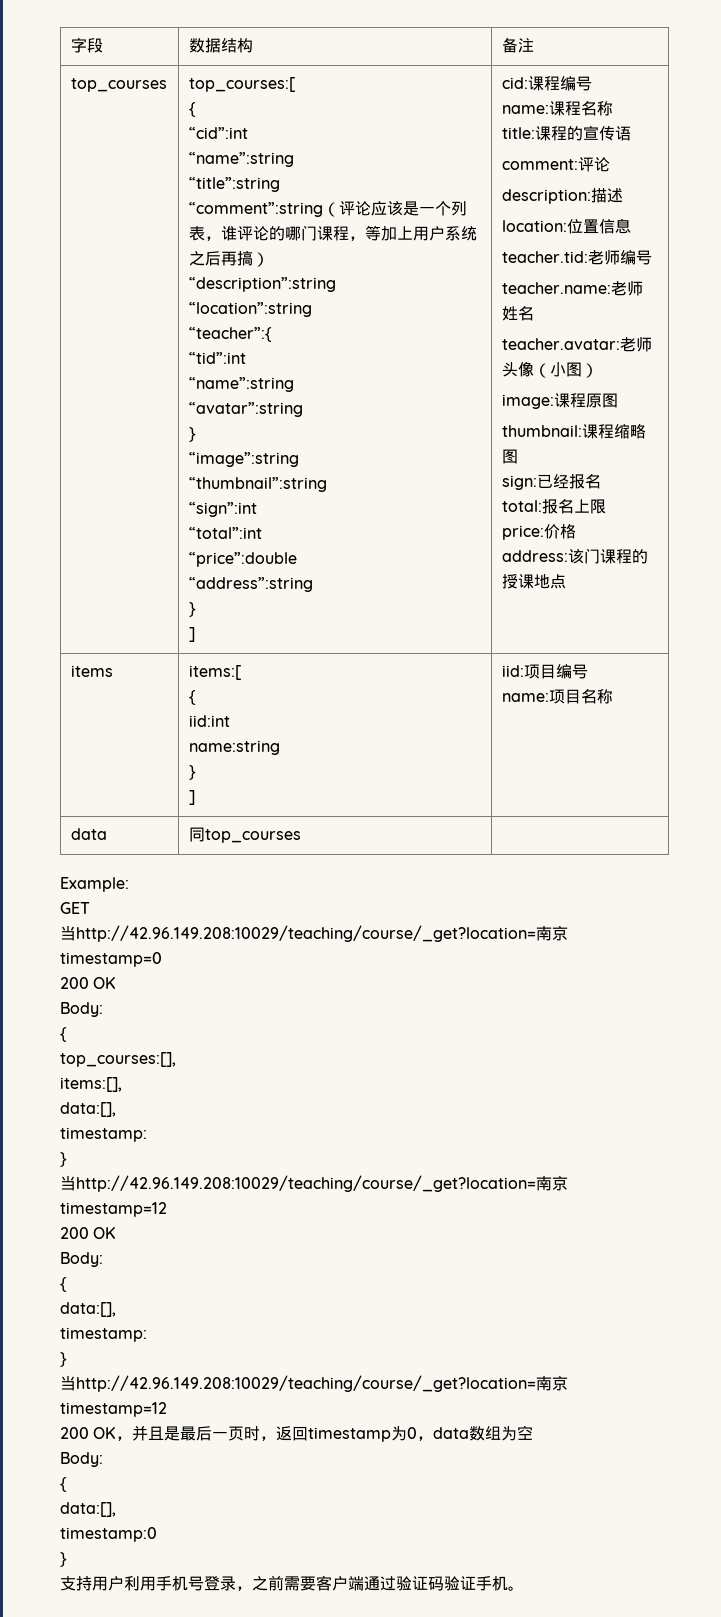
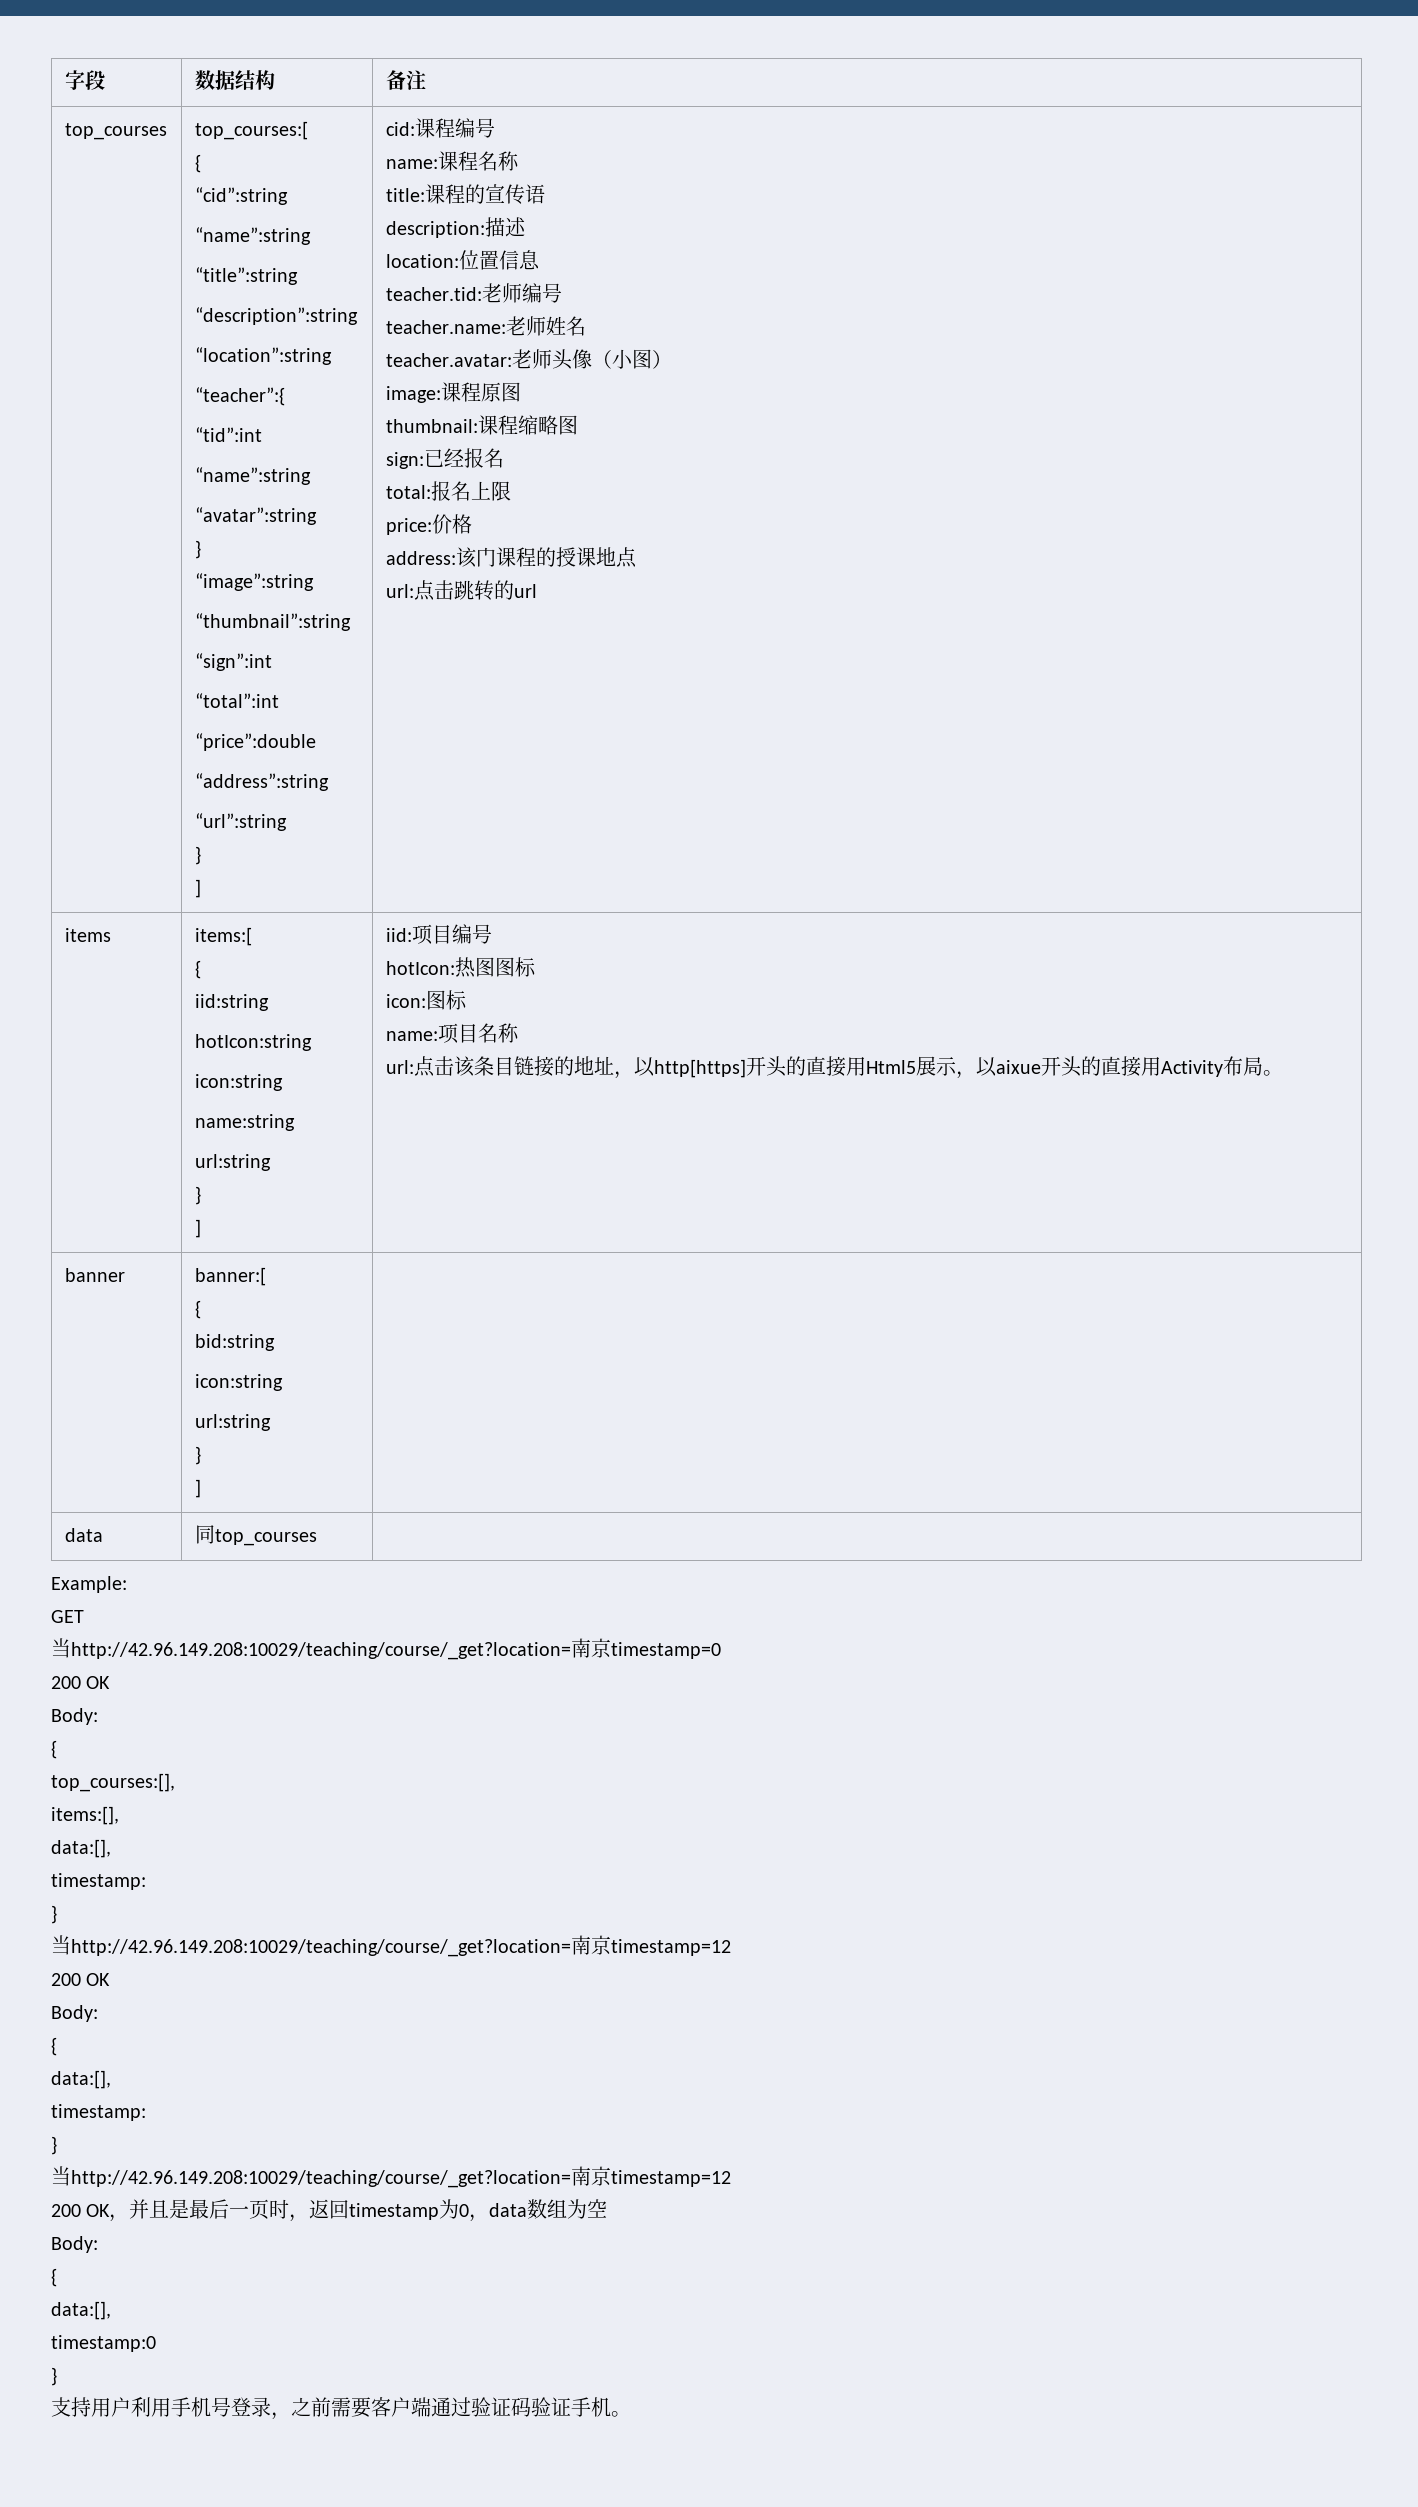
- “cid”:int
+ “cid”:string
- “comment”:string（评论应该是一个列表，谁评论的哪门课程，等加上用户系统之后再搞）
+ “url”:string
- comment:评论
+ url:点击跳转的url
- iid:int
+ iid:string
+ hotIcon:string
+ icon:string
  name:string
+ url:string
+ hotIcon:热图图标
+ icon:图标
  name:项目名称
+ url:点击该条目链接的地址，以http[https]开头的直接用Html5展示，以aixue开头的直接用Activity布局。
+ banner | banner:[
+ {
+ bid:string
+ icon:string
+ url:string
+ }
+ ] |

